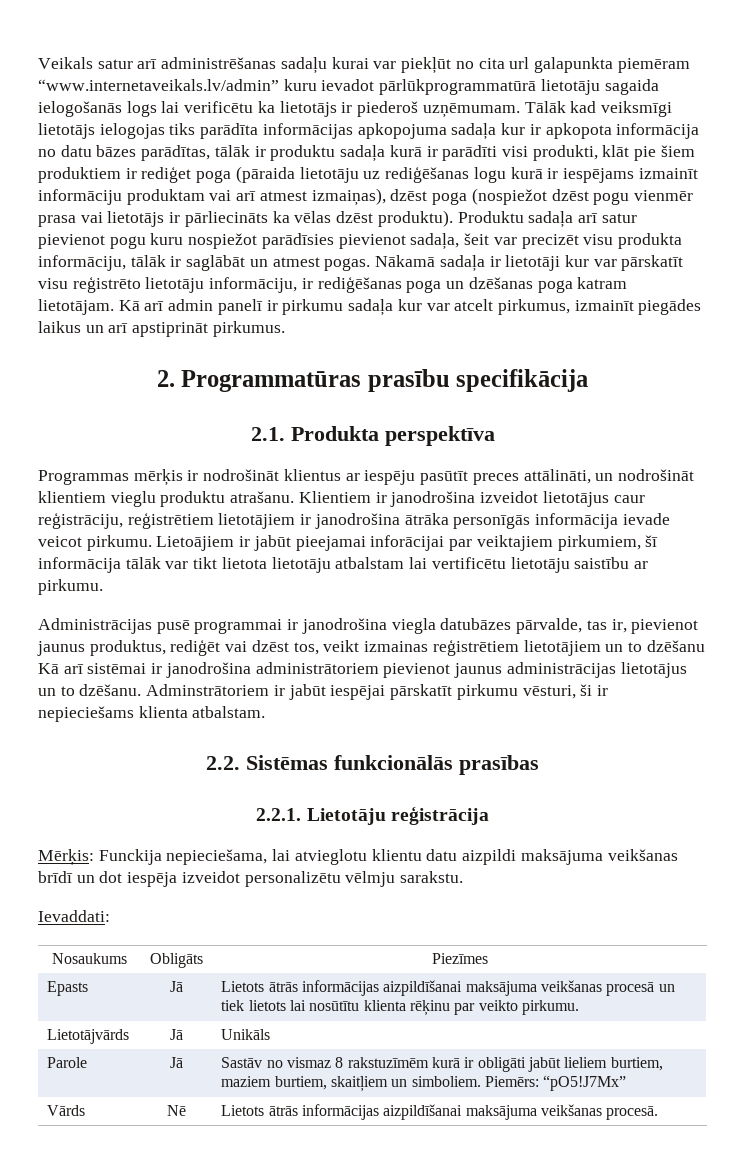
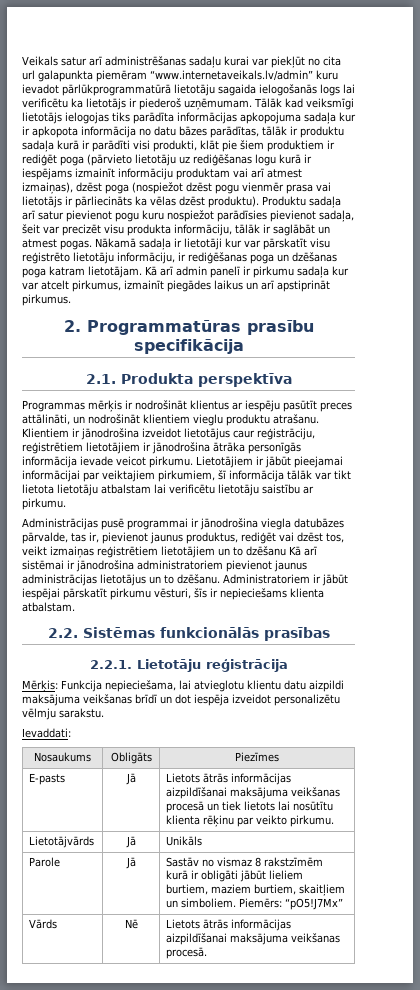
- Tālāk kad veiksmīgi lietotājs ielogojas tiks parādīta informācijas apkopojuma sadaļa kur ir apkopota informācija no datu bāzes parādītas, tālāk ir produktu sadaļa kurā ir parādīti visi produkti, klāt pie šiem produktiem ir rediģet poga (pāraida lietotāju uz rediģēšanas logu kurā ir iespējams izmainīt informāciju produktam vai arī atmest izmaiņas), dzēst poga (nospiežot dzēst pogu vienmēr prasa vai lietotājs ir pārliecināts ka vēlas dzēst produktu).
+ Tālāk kad veiksmīgi lietotājs ielogojas tiks parādīta informācijas apkopojuma sadaļa kur ir apkopota informācija no datu bāzes parādītas, tālāk ir produktu sadaļa kurā ir parādīti visi produkti, klāt pie šiem produktiem ir rediģēt poga (pārvieto lietotāju uz rediģēšanas logu kurā ir iespējams izmainīt informāciju produktam vai arī atmest izmaiņas), dzēst poga (nospiežot dzēst pogu vienmēr prasa vai lietotājs ir pārliecināts ka vēlas dzēst produktu).
- Klientiem ir janodrošina izveidot lietotājus caur reģistrāciju, reģistrētiem lietotājiem ir janodrošina ātrāka personīgās informācija ievade veicot pirkumu.
+ Klientiem ir jānodrošina izveidot lietotājus caur reģistrāciju, reģistrētiem lietotājiem ir jānodrošina ātrāka personīgās informācija ievade veicot pirkumu.
- Lietoājiem ir jabūt pieejamai inforācijai par veiktajiem pirkumiem, šī informācija tālāk var tikt lietota lietotāju atbalstam lai vertificētu lietotāju saistību ar pirkumu.
+ Lietotājiem ir jābūt pieejamai informācijai par veiktajiem pirkumiem, šī informācija tālāk var tikt lietota lietotāju atbalstam lai verificētu lietotāju saistību ar pirkumu.
- Administrācijas pusē programmai ir janodrošina viegla datubāzes pārvalde, tas ir, pievienot jaunus produktus, rediģēt vai dzēst tos, veikt izmainas reģistrētiem lietotājiem un to dzēšanu Kā arī sistēmai ir janodrošina administrātoriem pievienot jaunus administrācijas lietotājus un to dzēšanu.
+ Administrācijas pusē programmai ir jānodrošina viegla datubāzes pārvalde, tas ir, pievienot jaunus produktus, rediģēt vai dzēst tos, veikt izmaiņas reģistrētiem lietotājiem un to dzēšanu Kā arī sistēmai ir jānodrošina administratoriem pievienot jaunus administrācijas lietotājus un to dzēšanu.
- Adminstrātoriem ir jabūt iespējai pārskatīt pirkumu vēsturi, ši ir nepieciešams klienta atbalstam.
+ Administratoriem ir jābūt iespējai pārskatīt pirkumu vēsturi, šīs ir nepieciešams klienta atbalstam.
- Mērķis: Funckija nepieciešama, lai atvieglotu klientu datu aizpildi maksājuma veikšanas brīdī un dot iespēja izveidot personalizētu vēlmju sarakstu.
+ Mērķis: Funkcija nepieciešama, lai atvieglotu klientu datu aizpildi maksājuma veikšanas brīdī un dot iespēja izveidot personalizētu vēlmju sarakstu.
- Epasts | Jā | Lietots ātrās informācijas aizpildīšanai maksājuma veikšanas procesā un tiek lietots lai nosūtītu klienta rēķinu par veikto pirkumu.
+ E-pasts | Jā | Lietots ātrās informācijas aizpildīšanai maksājuma veikšanas procesā un tiek lietots lai nosūtītu klienta rēķinu par veikto pirkumu.
- Parole | Jā | Sastāv no vismaz 8 rakstuzīmēm kurā ir obligāti jabūt lieliem burtiem, maziem burtiem, skaitļiem un simboliem. Piemērs: “pO5!J7Mx”
+ Parole | Jā | Sastāv no vismaz 8 rakstzīmēm kurā ir obligāti jābūt lieliem burtiem, maziem burtiem, skaitļiem un simboliem. Piemērs: “pO5!J7Mx”

